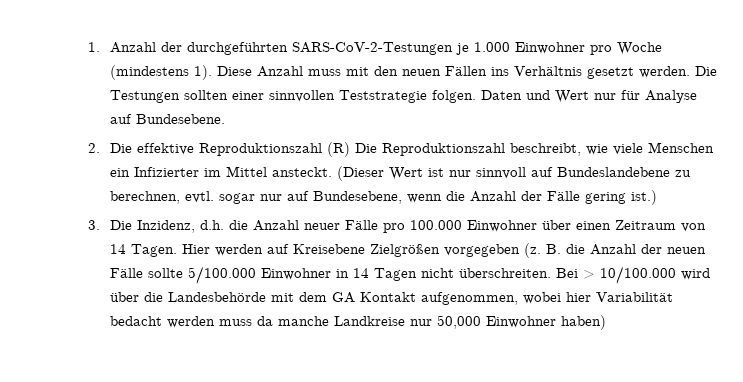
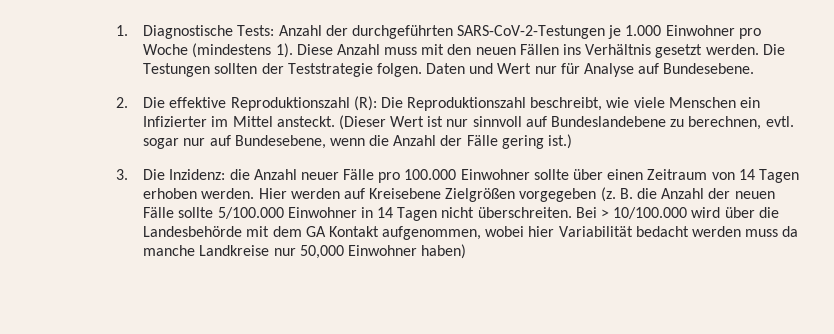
- 1. Anzahl der durchgeführten SARS-CoV-2-Testungen je 1.000 Einwohner pro Woche (mindestens 1).
+ 1. Diagnostische Tests: Anzahl der durchgeführten SARS-CoV-2-Testungen je 1.000 Einwohner pro Woche (mindestens 1).
- Die Testungen sollten einer sinnvollen Teststrategie folgen.
+ Die Testungen sollten der Teststrategie folgen.
- 2. Die effektive Reproduktionszahl (R) Die Reproduktionszahl beschreibt, wie viele Menschen ein Infizierter im Mittel ansteckt.
+ 2. Die effektive Reproduktionszahl (R): Die Reproduktionszahl beschreibt, wie viele Menschen ein Infizierter im Mittel ansteckt.
- 3. Die Inzidenz, d.h. die Anzahl neuer Fälle pro 100.000 Einwohner über einen Zeitraum von 14 Tagen.
+ 3. Die Inzidenz: die Anzahl neuer Fälle pro 100.000 Einwohner sollte über einen Zeitraum von 14 Tagen erhoben werden.

